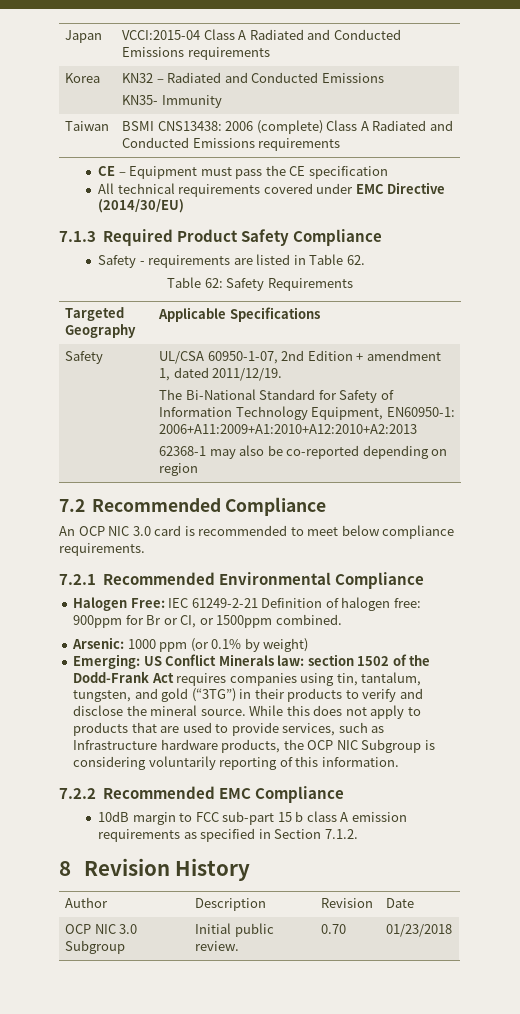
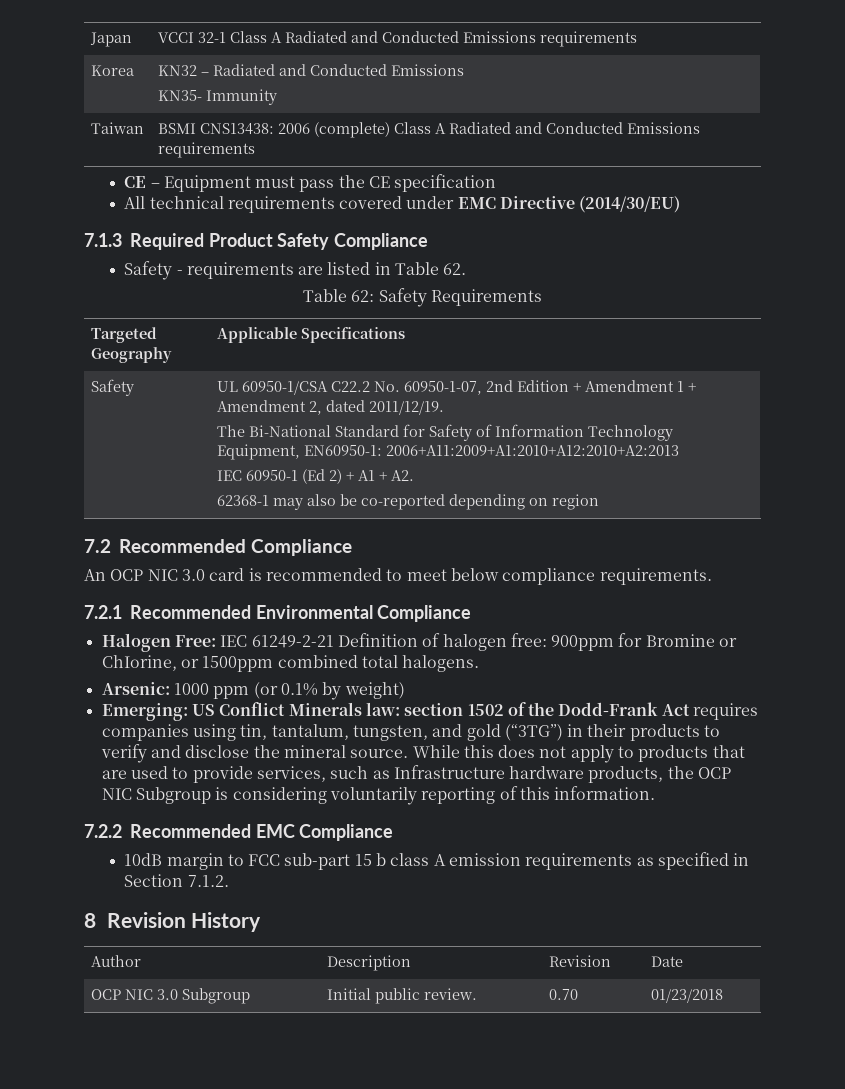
- Japan | VCCI:2015-04 Class A Radiated and Conducted Emissions requirements
+ Japan | VCCI 32-1 Class A Radiated and Conducted Emissions requirements
- UL/CSA 60950-1-07, 2nd Edition + amendment 1, dated 2011/12/19.
+ UL 60950-1/CSA C22.2 No. 60950-1-07, 2nd Edition + Amendment 1 + Amendment 2, dated 2011/12/19.
+ IEC 60950-1 (Ed 2) + A1 + A2.
- Halogen Free: IEC 61249-2-21 Definition of halogen free: 900ppm for Br or CI, or 1500ppm combined.
+ Halogen Free: IEC 61249-2-21 Definition of halogen free: 900ppm for Bromine or ChIorine, or 1500ppm combined total halogens.

